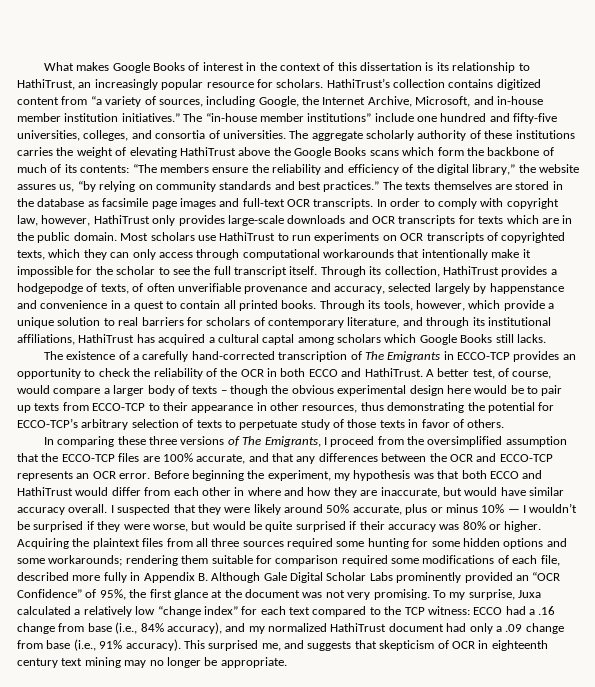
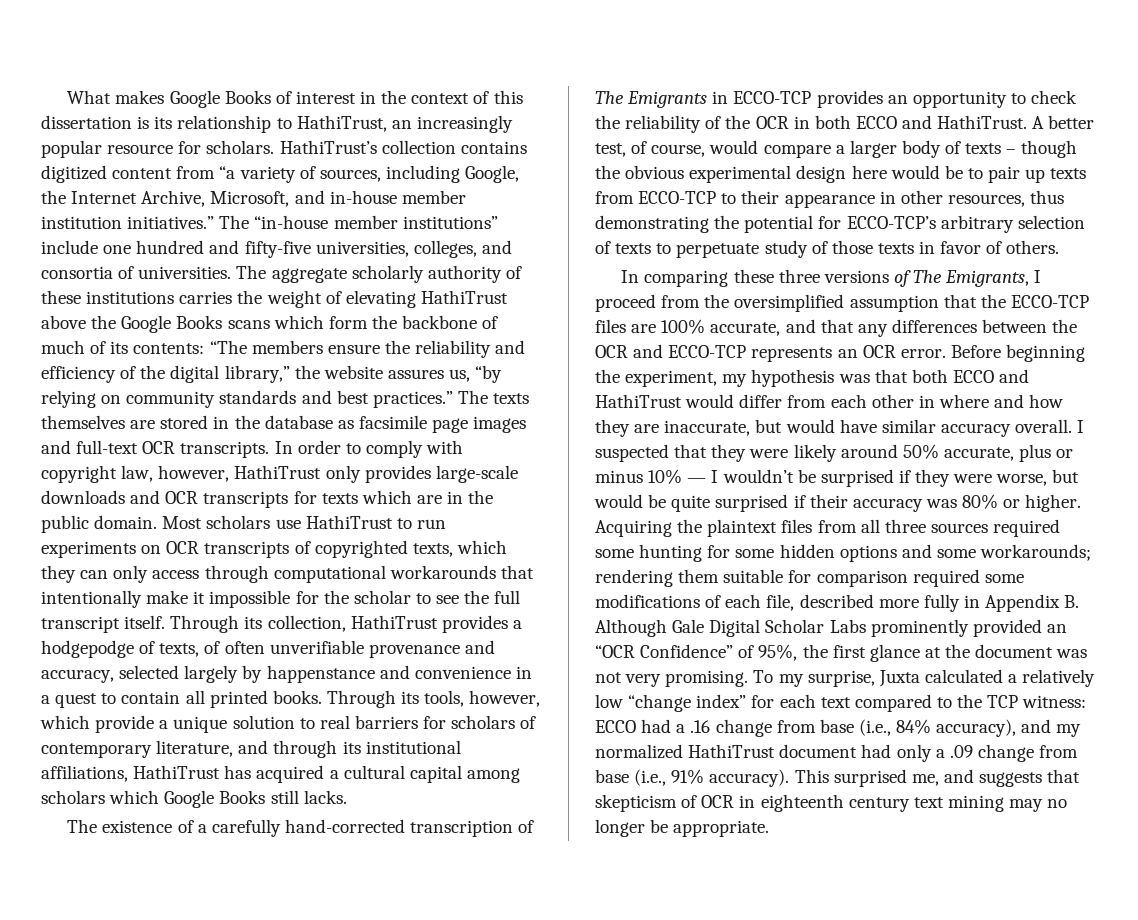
- Through its tools, however, which provide a unique solution to real barriers for scholars of contemporary literature, and through its institutional affiliations, HathiTrust has acquired a cultural captal among scholars which Google Books still lacks.
+ Through its tools, however, which provide a unique solution to real barriers for scholars of contemporary literature, and through its institutional affiliations, HathiTrust has acquired a cultural capital among scholars which Google Books still lacks.
- To my surprise, Juxa calculated a relatively low “change index” for each text compared to the TCP witness: ECCO had a .16 change from base (i.e., 84% accuracy), and my normalized HathiTrust document had only a .09 change from base (i.e., 91% accuracy).
+ To my surprise, Juxta calculated a relatively low “change index” for each text compared to the TCP witness: ECCO had a .16 change from base (i.e., 84% accuracy), and my normalized HathiTrust document had only a .09 change from base (i.e., 91% accuracy).

